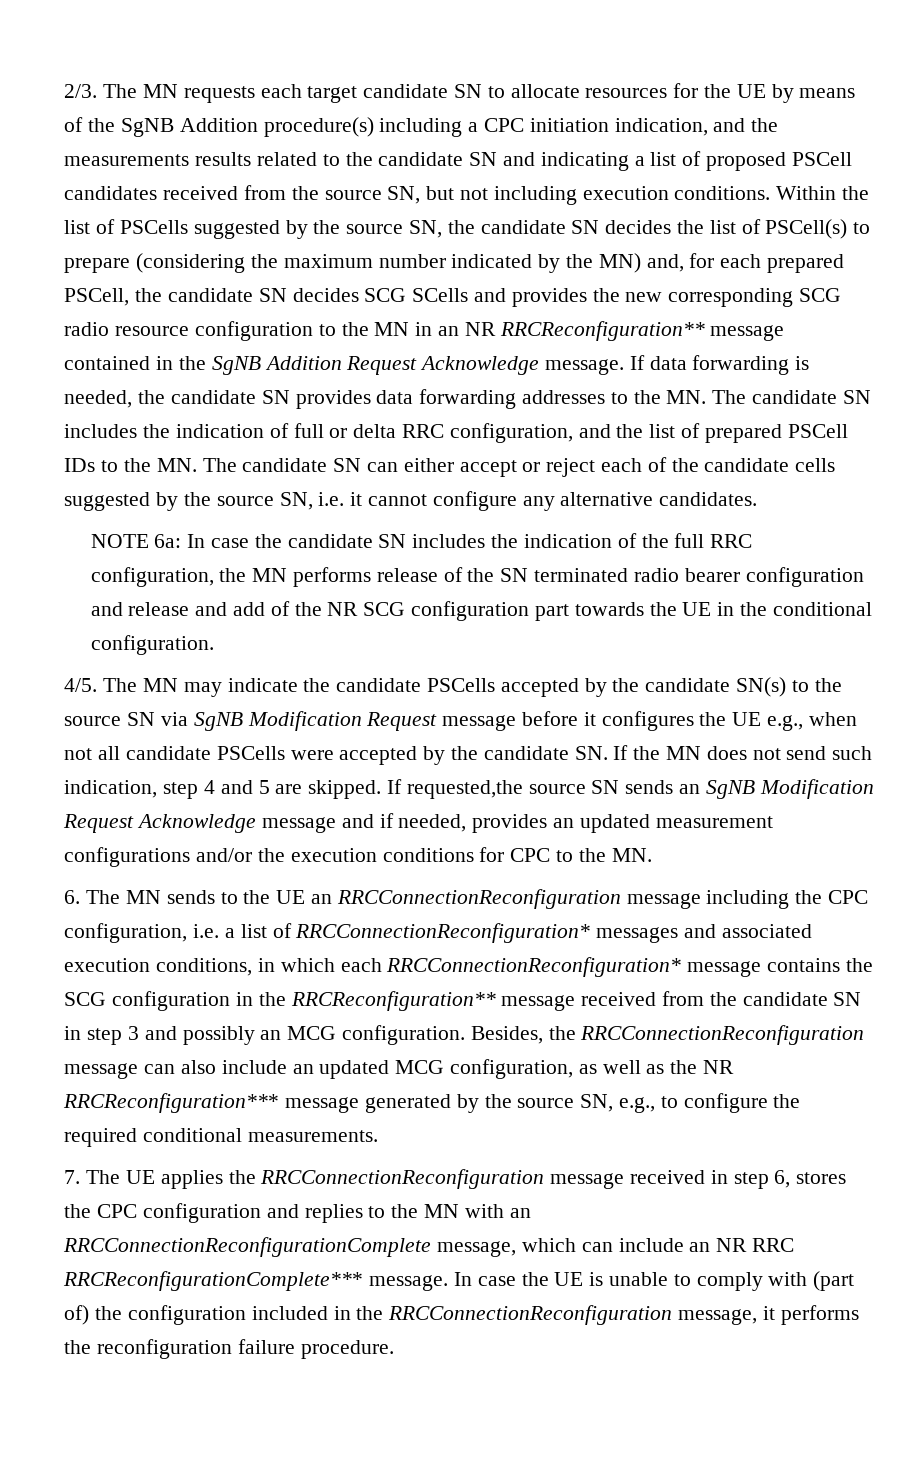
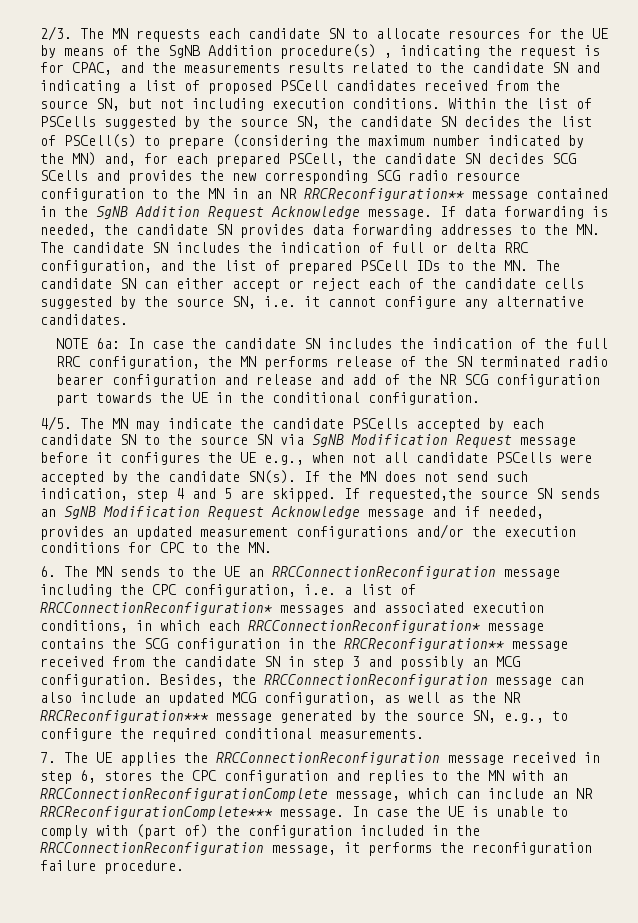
- The MN requests each target candidate SN to allocate resources for the UE by means of the SgNB Addition procedure(s) including a CPC initiation indication, and the measurements results related to the candidate SN and indicating a list of proposed PSCell candidates received from the source SN, but not including execution conditions.
+ The MN requests each candidate SN to allocate resources for the UE by means of the SgNB Addition procedure(s) , indicating the request is for CPAC, and the measurements results related to the candidate SN and indicating a list of proposed PSCell candidates received from the source SN, but not including execution conditions.
- The MN may indicate the candidate PSCells accepted by the candidate SN(s) to the source SN via SgNB Modification Request message before it configures the UE e.g., when not all candidate PSCells were accepted by the candidate SN. If the MN does not send such indication, step 4 and 5 are skipped.
+ The MN may indicate the candidate PSCells accepted by each candidate SN to the source SN via SgNB Modification Request message before it configures the UE e.g., when not all candidate PSCells were accepted by the candidate SN(s). If the MN does not send such indication, step 4 and 5 are skipped.
- 7. The UE applies the RRCConnectionReconfiguration message received in step 6, stores the CPC configuration and replies to the MN with an RRCConnectionReconfigurationComplete message, which can include an NR RRC RRCReconfigurationComplete*** message.
+ 7. The UE applies the RRCConnectionReconfiguration message received in step 6, stores the CPC configuration and replies to the MN with an RRCConnectionReconfigurationComplete message, which can include an NR RRCReconfigurationComplete*** message.

